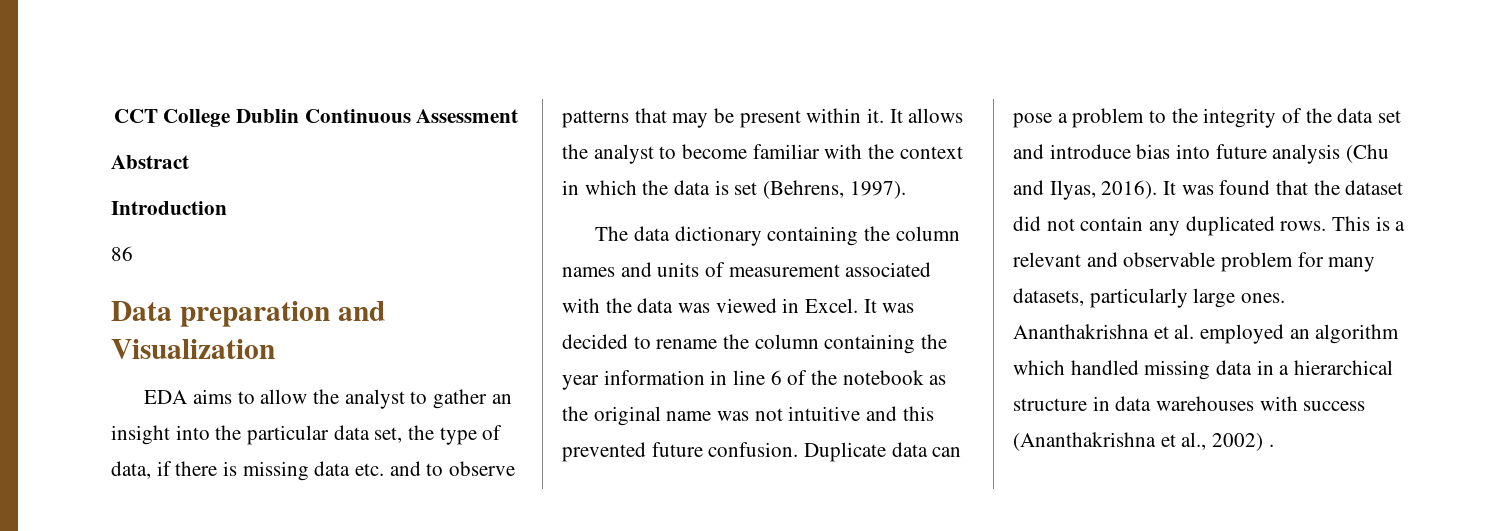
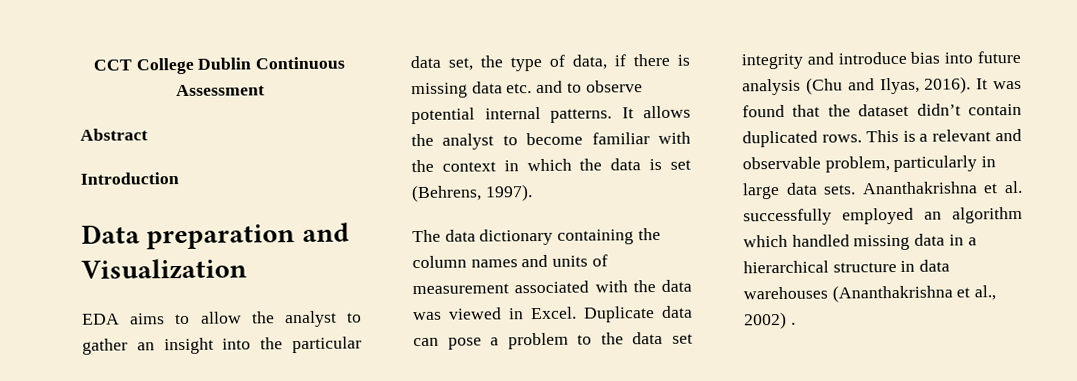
- 86
- EDA aims to allow the analyst to gather an insight into the particular data set, the type of data, if there is missing data etc. and to observe patterns that may be present within it.
+ EDA aims to allow the analyst to gather an insight into the particular data set, the type of data, if there is missing data etc. and to observe potential internal patterns.
- It was decided to rename the column containing the year information in line 6 of the notebook as the original name was not intuitive and this prevented future confusion.
- Duplicate data can pose a problem to the integrity of the data set and introduce bias into future analysis (Chu and Ilyas, 2016).
+ Duplicate data can pose a problem to the data set integrity and introduce bias into future analysis (Chu and Ilyas, 2016).
- It was found that the dataset did not contain any duplicated rows.
+ It was found that the dataset didn’t contain duplicated rows.
- This is a relevant and observable problem for many datasets, particularly large ones.
+ This is a relevant and observable problem, particularly in large data sets.
- Ananthakrishna et al. employed an algorithm which handled missing data in a hierarchical structure in data warehouses with success (Ananthakrishna et al., 2002) .
+ Ananthakrishna et al. successfully employed an algorithm which handled missing data in a hierarchical structure in data warehouses (Ananthakrishna et al., 2002) .

